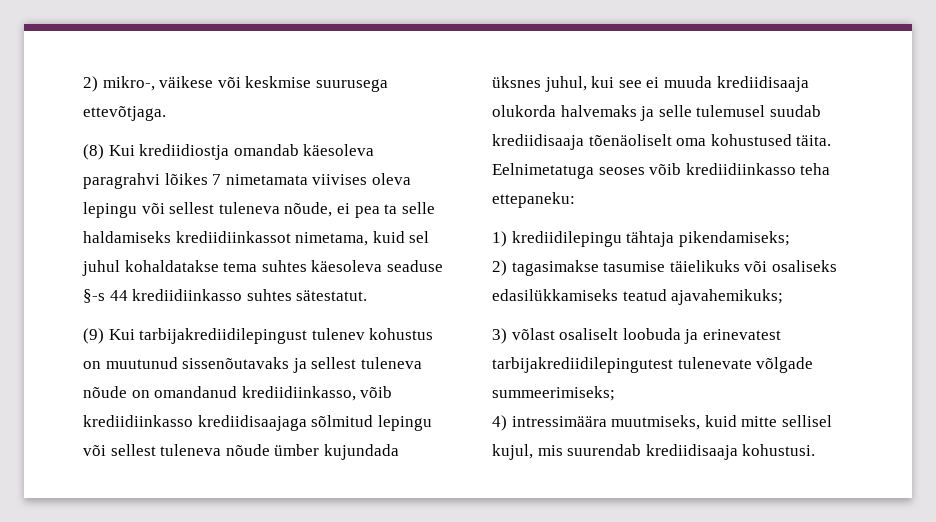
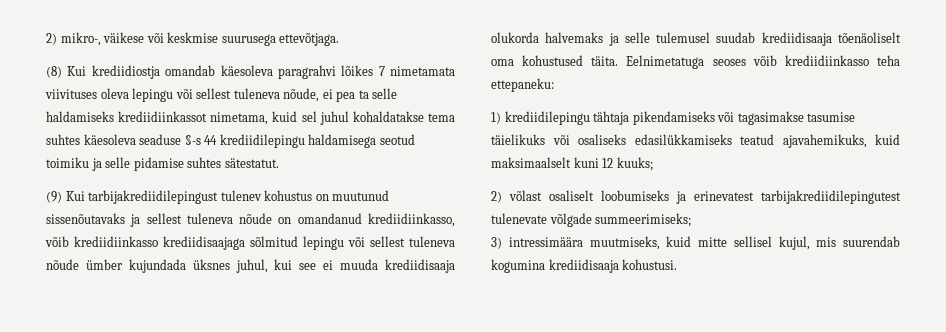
- (8) Kui krediidiostja omandab käesoleva paragrahvi lõikes 7 nimetamata viivises oleva lepingu või sellest tuleneva nõude, ei pea ta selle haldamiseks krediidiinkassot nimetama, kuid sel juhul kohaldatakse tema suhtes käesoleva seaduse §-s 44 krediidiinkasso suhtes sätestatut.
+ (8) Kui krediidiostja omandab käesoleva paragrahvi lõikes 7 nimetamata viivituses oleva lepingu või sellest tuleneva nõude, ei pea ta selle haldamiseks krediidiinkassot nimetama, kuid sel juhul kohaldatakse tema suhtes käesoleva seaduse §-s 44 krediidilepingu haldamisega seotud toimiku ja selle pidamise suhtes sätestatut.
- 1) krediidilepingu tähtaja pikendamiseks;
- 2) tagasimakse tasumise täielikuks või osaliseks edasilükkamiseks teatud ajavahemikuks;
- 3) võlast osaliselt loobuda ja erinevatest tarbijakrediidilepingutest tulenevate võlgade summeerimiseks;
+ 1) krediidilepingu tähtaja pikendamiseks või tagasimakse tasumise täielikuks või osaliseks edasilükkamiseks teatud ajavahemikuks, kuid maksimaalselt kuni 12 kuuks;
+ 2) võlast osaliselt loobumiseks ja erinevatest tarbijakrediidilepingutest tulenevate võlgade summeerimiseks;
- 4) intressimäära muutmiseks, kuid mitte sellisel kujul, mis suurendab krediidisaaja kohustusi.
+ 3) intressimäära muutmiseks, kuid mitte sellisel kujul, mis suurendab kogumina krediidisaaja kohustusi.

